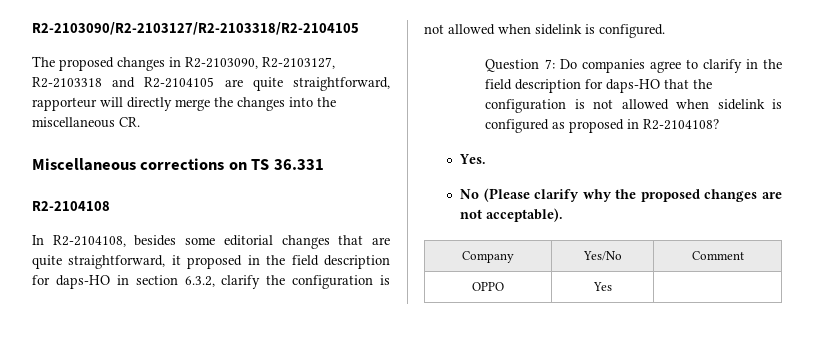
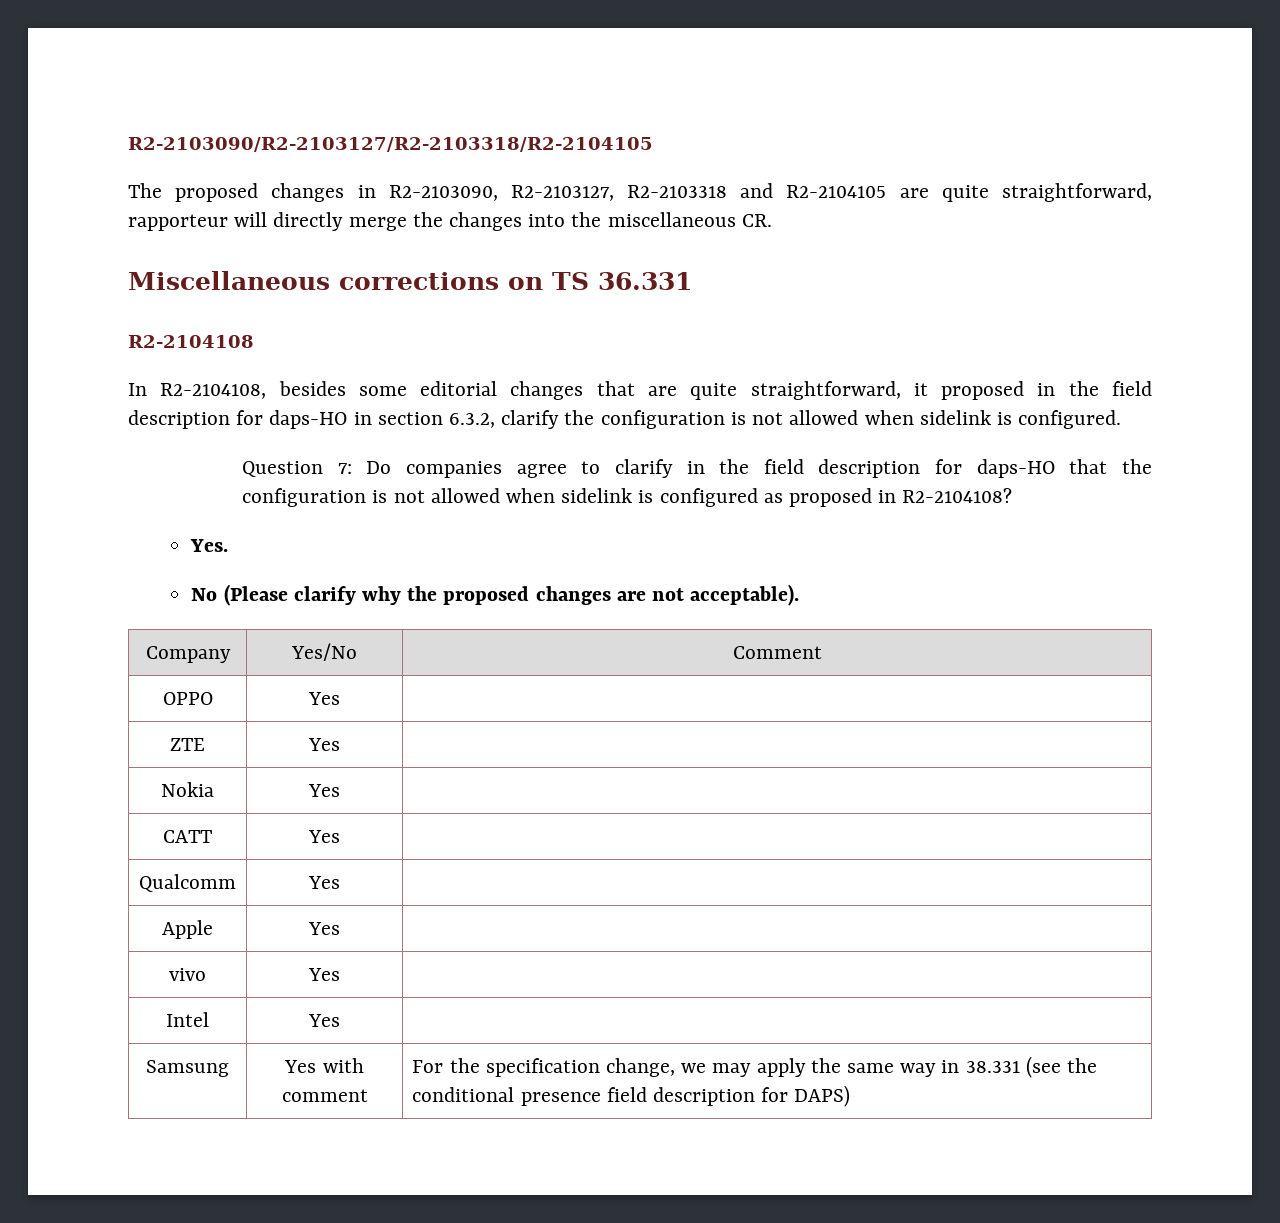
+ ZTE | Yes |
+ Nokia | Yes |
+ CATT | Yes |
+ Qualcomm | Yes |
+ Apple | Yes |
+ vivo | Yes |
+ Intel | Yes |
+ Samsung | Yes with comment | For the specification change, we may apply the same way in 38.331 (see the conditional presence field description for DAPS)

